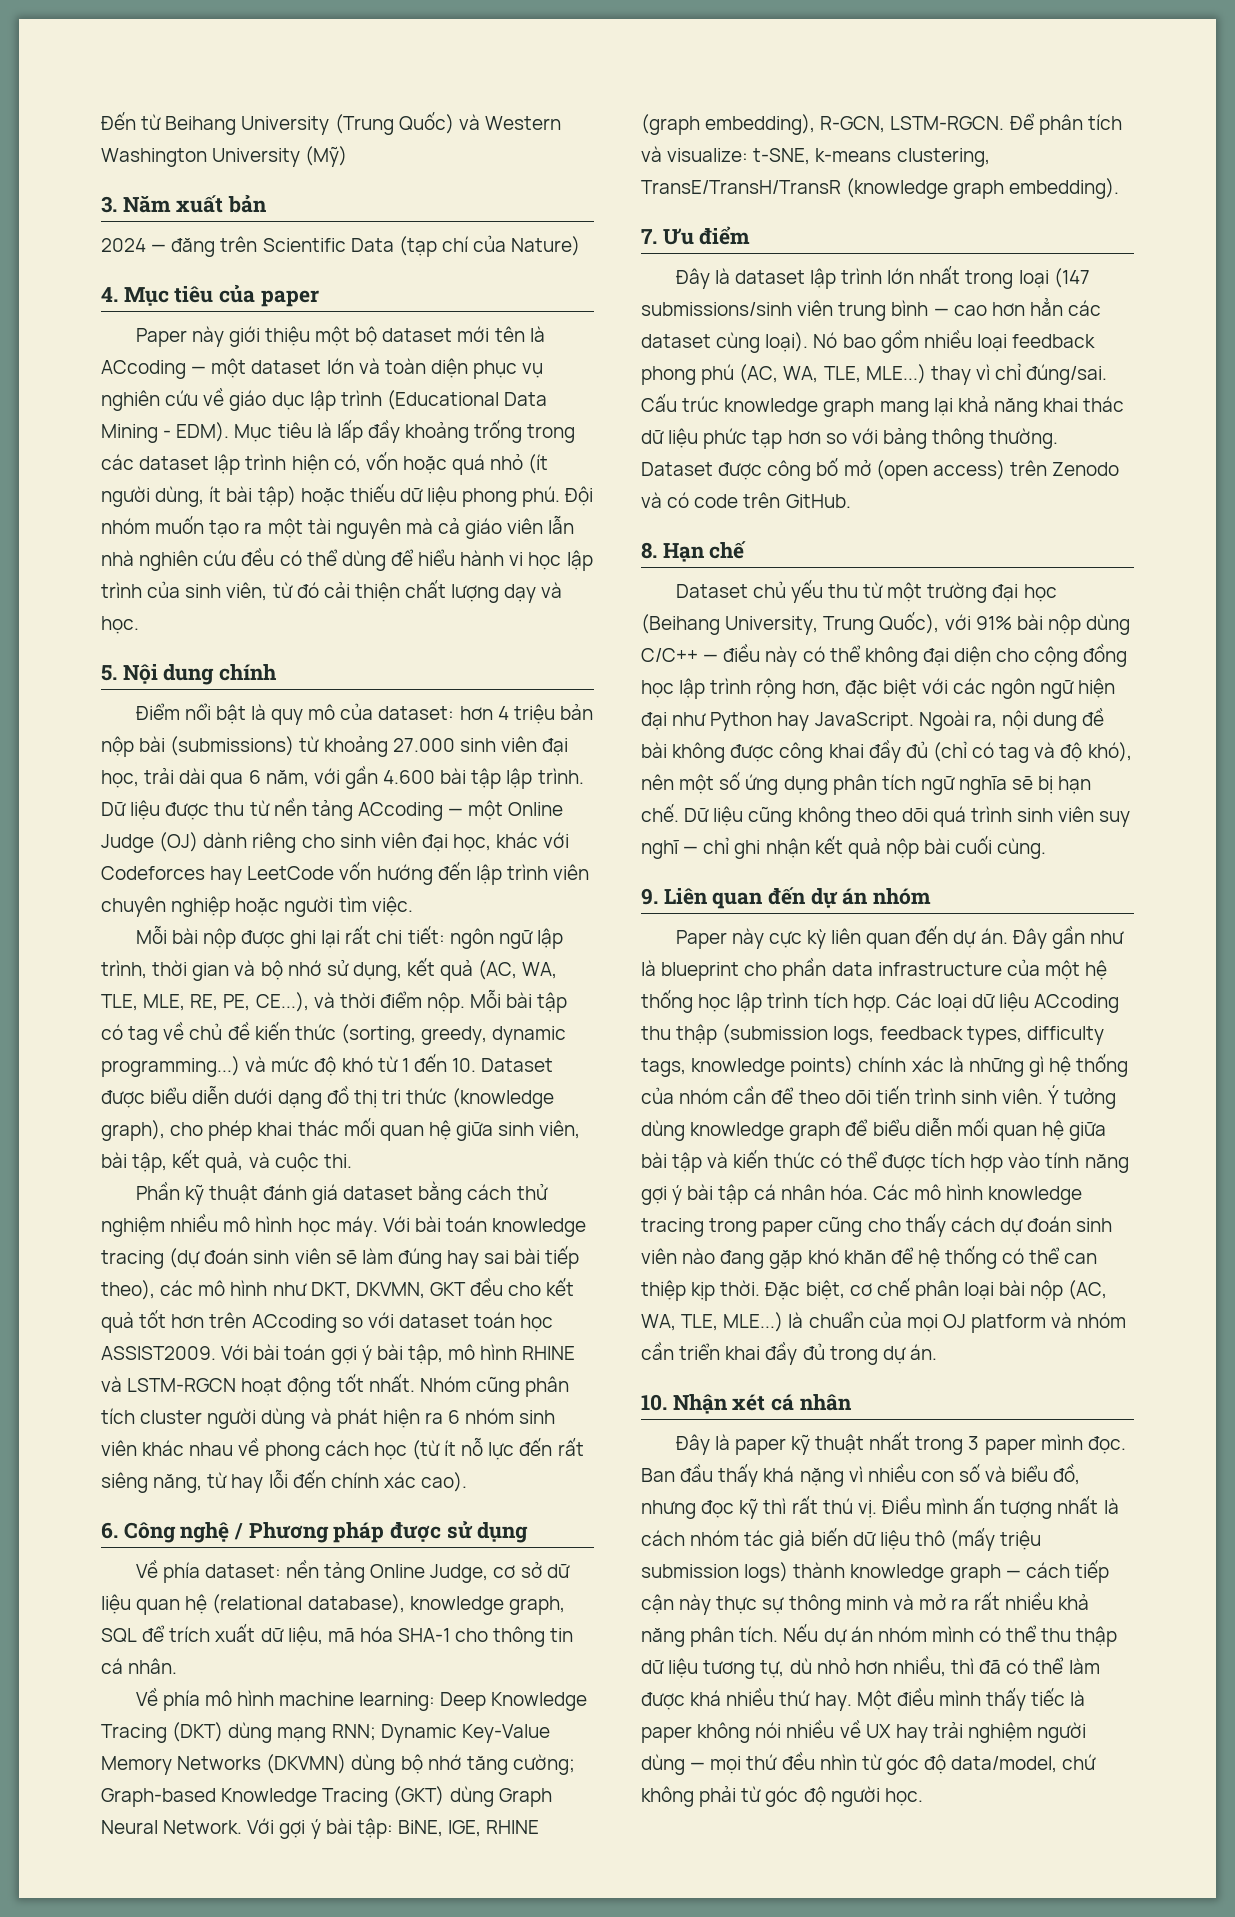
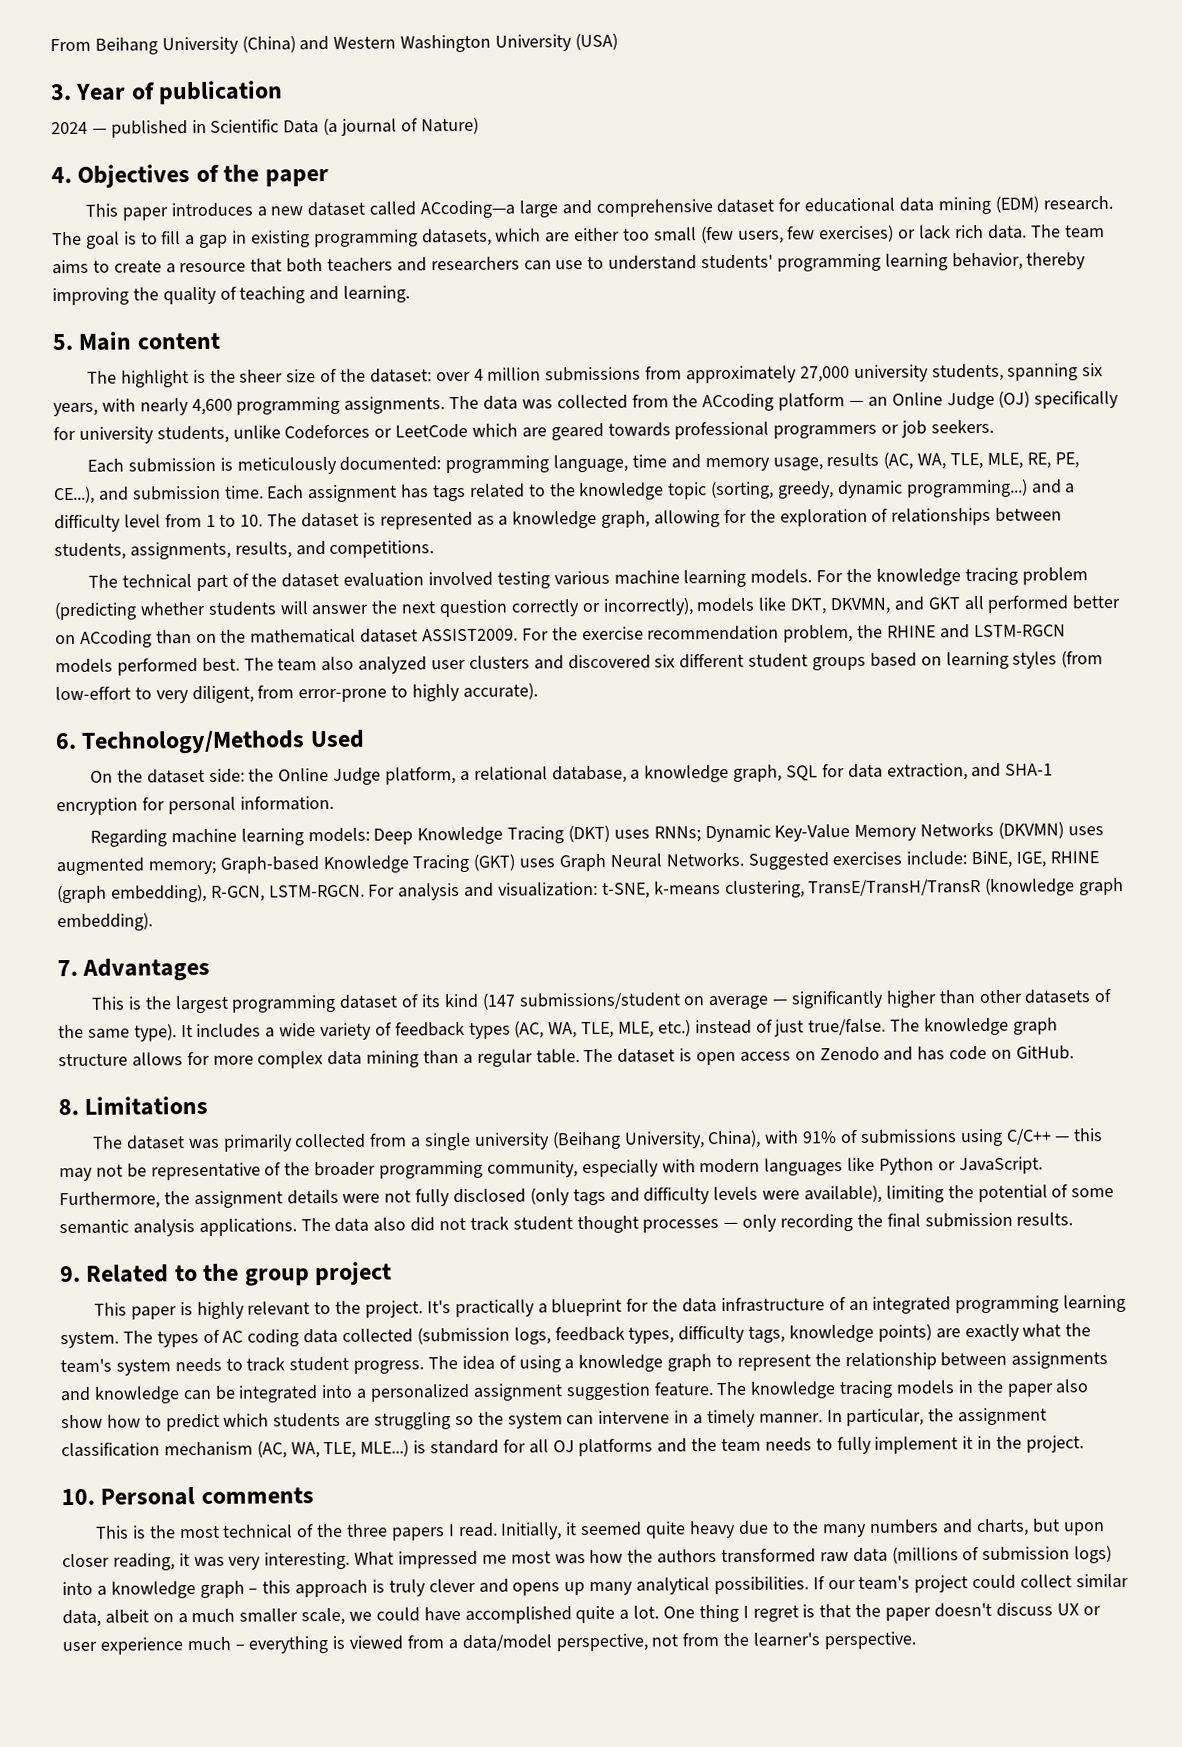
- Đến từ Beihang University (Trung Quốc) và Western Washington University (Mỹ)
+ From Beihang University (China) and Western Washington University (USA)
- 3. Năm xuất bản
+ 3. Year of publication
- 2024 — đăng trên Scientific Data (tạp chí của Nature)
- 4. Mục tiêu của paper
- Paper này giới thiệu một bộ dataset mới tên là ACcoding — một dataset lớn và toàn diện phục vụ nghiên cứu về giáo dục lập trình (Educational Data Mining - EDM). Mục tiêu là lấp đầy khoảng trống trong các dataset lập trình hiện có, vốn hoặc quá nhỏ (ít người dùng, ít bài tập) hoặc thiếu dữ liệu phong phú. Đội nhóm muốn tạo ra một tài nguyên mà cả giáo viên lẫn nhà nghiên cứu đều có thể dùng để hiểu hành vi học lập trình của sinh viên, từ đó cải thiện chất lượng dạy và học.
- 5. Nội dung chính
- Điểm nổi bật là quy mô của dataset: hơn 4 triệu bản nộp bài (submissions) từ khoảng 27.000 sinh viên đại học, trải dài qua 6 năm, với gần 4.600 bài tập lập trình. Dữ liệu được thu từ nền tảng ACcoding — một Online Judge (OJ) dành riêng cho sinh viên đại học, khác với Codeforces hay LeetCode vốn hướng đến lập trình viên chuyên nghiệp hoặc người tìm việc.
- Mỗi bài nộp được ghi lại rất chi tiết: ngôn ngữ lập trình, thời gian và bộ nhớ sử dụng, kết quả (AC, WA, TLE, MLE, RE, PE, CE...), và thời điểm nộp. Mỗi bài tập có tag về chủ đề kiến thức (sorting, greedy, dynamic programming...) và mức độ khó từ 1 đến 10. Dataset được biểu diễn dưới dạng đồ thị tri thức (knowledge graph), cho phép khai thác mối quan hệ giữa sinh viên, bài tập, kết quả, và cuộc thi.
- Phần kỹ thuật đánh giá dataset bằng cách thử nghiệm nhiều mô hình học máy. Với bài toán knowledge tracing (dự đoán sinh viên sẽ làm đúng hay sai bài tiếp theo), các mô hình như DKT, DKVMN, GKT đều cho kết quả tốt hơn trên ACcoding so với dataset toán học ASSIST2009. Với bài toán gợi ý bài tập, mô hình RHINE và LSTM-RGCN hoạt động tốt nhất. Nhóm cũng phân tích cluster người dùng và phát hiện ra 6 nhóm sinh viên khác nhau về phong cách học (từ ít nỗ lực đến rất siêng năng, từ hay lỗi đến chính xác cao).
- 6. Công nghệ / Phương pháp được sử dụng
- Về phía dataset: nền tảng Online Judge, cơ sở dữ liệu quan hệ (relational database), knowledge graph, SQL để trích xuất dữ liệu, mã hóa SHA-1 cho thông tin cá nhân.
- Về phía mô hình machine learning: Deep Knowledge Tracing (DKT) dùng mạng RNN; Dynamic Key-Value Memory Networks (DKVMN) dùng bộ nhớ tăng cường; Graph-based Knowledge Tracing (GKT) dùng Graph Neural Network. Với gợi ý bài tập: BiNE, IGE, RHINE (graph embedding), R-GCN, LSTM-RGCN.
+ 2024 — published in Scientific Data (a journal of Nature)
+ 4. Objectives of the paper
+ This paper introduces a new dataset called ACcoding—a large and comprehensive dataset for educational data mining (EDM) research. The goal is to fill a gap in existing programming datasets, which are either too small (few users, few exercises) or lack rich data. The team aims to create a resource that both teachers and researchers can use to understand students' programming learning behavior, thereby improving the quality of teaching and learning.
+ 5. Main content
+ The highlight is the sheer size of the dataset: over 4 million submissions from approximately 27,000 university students, spanning six years, with nearly 4,600 programming assignments. The data was collected from the ACcoding platform — an Online Judge (OJ) specifically for university students, unlike Codeforces or LeetCode which are geared towards professional programmers or job seekers.
+ Each submission is meticulously documented: programming language, time and memory usage, results (AC, WA, TLE, MLE, RE, PE, CE...), and submission time. Each assignment has tags related to the knowledge topic (sorting, greedy, dynamic programming...) and a difficulty level from 1 to 10. The dataset is represented as a knowledge graph, allowing for the exploration of relationships between students, assignments, results, and competitions.
+ The technical part of the dataset evaluation involved testing various machine learning models. For the knowledge tracing problem (predicting whether students will answer the next question correctly or incorrectly), models like DKT, DKVMN, and GKT all performed better on ACcoding than on the mathematical dataset ASSIST2009. For the exercise recommendation problem, the RHINE and LSTM-RGCN models performed best. The team also analyzed user clusters and discovered six different student groups based on learning styles (from low-effort to very diligent, from error-prone to highly accurate).
+ 6. Technology/Methods Used
+ On the dataset side: the Online Judge platform, a relational database, a knowledge graph, SQL for data extraction, and SHA-1 encryption for personal information.
+ Regarding machine learning models: Deep Knowledge Tracing (DKT) uses RNNs; Dynamic Key-Value Memory Networks (DKVMN) uses augmented memory; Graph-based Knowledge Tracing (GKT) uses Graph Neural Networks. Suggested exercises include: BiNE, IGE, RHINE (graph embedding), R-GCN, LSTM-RGCN.
- Để phân tích và visualize: t-SNE, k-means clustering, TransE/TransH/TransR (knowledge graph embedding).
+ For analysis and visualization: t-SNE, k-means clustering, TransE/TransH/TransR (knowledge graph embedding).
- 7. Ưu điểm
- Đây là dataset lập trình lớn nhất trong loại (147 submissions/sinh viên trung bình — cao hơn hẳn các dataset cùng loại). Nó bao gồm nhiều loại feedback phong phú (AC, WA, TLE, MLE...) thay vì chỉ đúng/sai. Cấu trúc knowledge graph mang lại khả năng khai thác dữ liệu phức tạp hơn so với bảng thông thường. Dataset được công bố mở (open access) trên Zenodo và có code trên GitHub.
- 8. Hạn chế
- Dataset chủ yếu thu từ một trường đại học (Beihang University, Trung Quốc), với 91% bài nộp dùng C/C++ — điều này có thể không đại diện cho cộng đồng học lập trình rộng hơn, đặc biệt với các ngôn ngữ hiện đại như Python hay JavaScript. Ngoài ra, nội dung đề bài không được công khai đầy đủ (chỉ có tag và độ khó), nên một số ứng dụng phân tích ngữ nghĩa sẽ bị hạn chế. Dữ liệu cũng không theo dõi quá trình sinh viên suy nghĩ — chỉ ghi nhận kết quả nộp bài cuối cùng.
- 9. Liên quan đến dự án nhóm
- Paper này cực kỳ liên quan đến dự án. Đây gần như là blueprint cho phần data infrastructure của một hệ thống học lập trình tích hợp. Các loại dữ liệu ACcoding thu thập (submission logs, feedback types, difficulty tags, knowledge points) chính xác là những gì hệ thống của nhóm cần để theo dõi tiến trình sinh viên. Ý tưởng dùng knowledge graph để biểu diễn mối quan hệ giữa bài tập và kiến thức có thể được tích hợp vào tính năng gợi ý bài tập cá nhân hóa. Các mô hình knowledge tracing trong paper cũng cho thấy cách dự đoán sinh viên nào đang gặp khó khăn để hệ thống có thể can thiệp kịp thời. Đặc biệt, cơ chế phân loại bài nộp (AC, WA, TLE, MLE...) là chuẩn của mọi OJ platform và nhóm cần triển khai đầy đủ trong dự án.
- 10. Nhận xét cá nhân
- Đây là paper kỹ thuật nhất trong 3 paper mình đọc. Ban đầu thấy khá nặng vì nhiều con số và biểu đồ, nhưng đọc kỹ thì rất thú vị. Điều mình ấn tượng nhất là cách nhóm tác giả biến dữ liệu thô (mấy triệu submission logs) thành knowledge graph — cách tiếp cận này thực sự thông minh và mở ra rất nhiều khả năng phân tích. Nếu dự án nhóm mình có thể thu thập dữ liệu tương tự, dù nhỏ hơn nhiều, thì đã có thể làm được khá nhiều thứ hay. Một điều mình thấy tiếc là paper không nói nhiều về UX hay trải nghiệm người dùng — mọi thứ đều nhìn từ góc độ data/model, chứ không phải từ góc độ người học.
+ 7. Advantages
+ This is the largest programming dataset of its kind (147 submissions/student on average — significantly higher than other datasets of the same type). It includes a wide variety of feedback types (AC, WA, TLE, MLE, etc.) instead of just true/false. The knowledge graph structure allows for more complex data mining than a regular table. The dataset is open access on Zenodo and has code on GitHub.
+ 8. Limitations
+ The dataset was primarily collected from a single university (Beihang University, China), with 91% of submissions using C/C++ — this may not be representative of the broader programming community, especially with modern languages like Python or JavaScript. Furthermore, the assignment details were not fully disclosed (only tags and difficulty levels were available), limiting the potential of some semantic analysis applications. The data also did not track student thought processes — only recording the final submission results.
+ 9. Related to the group project
+ This paper is highly relevant to the project. It's practically a blueprint for the data infrastructure of an integrated programming learning system. The types of AC coding data collected (submission logs, feedback types, difficulty tags, knowledge points) are exactly what the team's system needs to track student progress. The idea of using a knowledge graph to represent the relationship between assignments and knowledge can be integrated into a personalized assignment suggestion feature. The knowledge tracing models in the paper also show how to predict which students are struggling so the system can intervene in a timely manner. In particular, the assignment classification mechanism (AC, WA, TLE, MLE...) is standard for all OJ platforms and the team needs to fully implement it in the project.
+ 10. Personal comments
+ This is the most technical of the three papers I read. Initially, it seemed quite heavy due to the many numbers and charts, but upon closer reading, it was very interesting. What impressed me most was how the authors transformed raw data (millions of submission logs) into a knowledge graph – this approach is truly clever and opens up many analytical possibilities. If our team's project could collect similar data, albeit on a much smaller scale, we could have accomplished quite a lot. One thing I regret is that the paper doesn't discuss UX or user experience much – everything is viewed from a data/model perspective, not from the learner's perspective.

